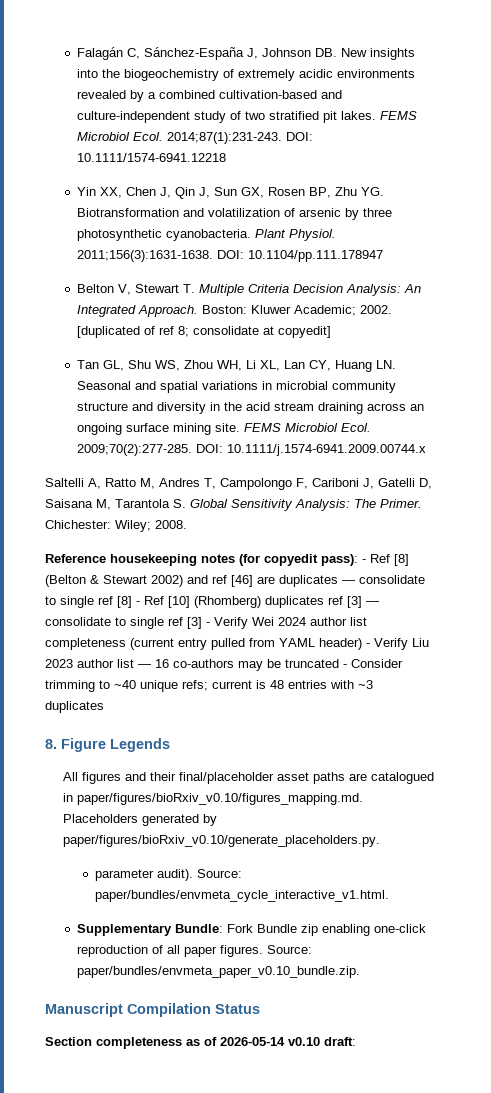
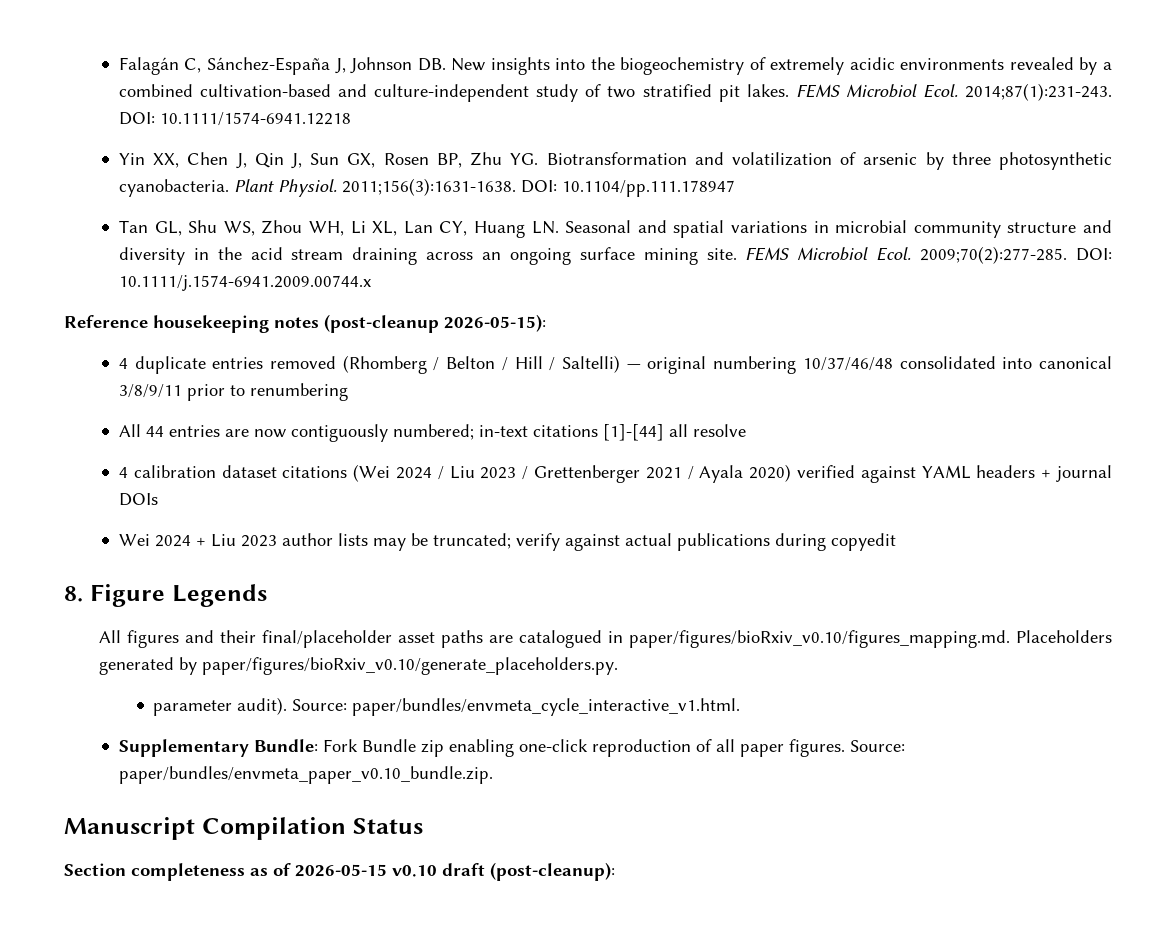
- Belton V, Stewart T. Multiple Criteria Decision Analysis: An Integrated Approach. Boston: Kluwer Academic; 2002. [duplicated of ref 8; consolidate at copyedit]
- Saltelli A, Ratto M, Andres T, Campolongo F, Cariboni J, Gatelli D, Saisana M, Tarantola S. Global Sensitivity Analysis: The Primer. Chichester: Wiley; 2008.
- Reference housekeeping notes (for copyedit pass): - Ref [8] (Belton & Stewart 2002) and ref [46] are duplicates — consolidate to single ref [8] - Ref [10] (Rhomberg) duplicates ref [3] — consolidate to single ref [3] - Verify Wei 2024 author list completeness (current entry pulled from YAML header) - Verify Liu 2023 author list — 16 co-authors may be truncated - Consider trimming to ~40 unique refs; current is 48 entries with ~3 duplicates
+ Reference housekeeping notes (post-cleanup 2026-05-15):
+ 4 duplicate entries removed (Rhomberg / Belton / Hill / Saltelli) — original numbering 10/37/46/48 consolidated into canonical 3/8/9/11 prior to renumbering
+ All 44 entries are now contiguously numbered; in-text citations [1]-[44] all resolve
+ 4 calibration dataset citations (Wei 2024 / Liu 2023 / Grettenberger 2021 / Ayala 2020) verified against YAML headers + journal DOIs
+ Wei 2024 + Liu 2023 author lists may be truncated; verify against actual publications during copyedit
- Section completeness as of 2026-05-14 v0.10 draft:
+ Section completeness as of 2026-05-15 v0.10 draft (post-cleanup):

